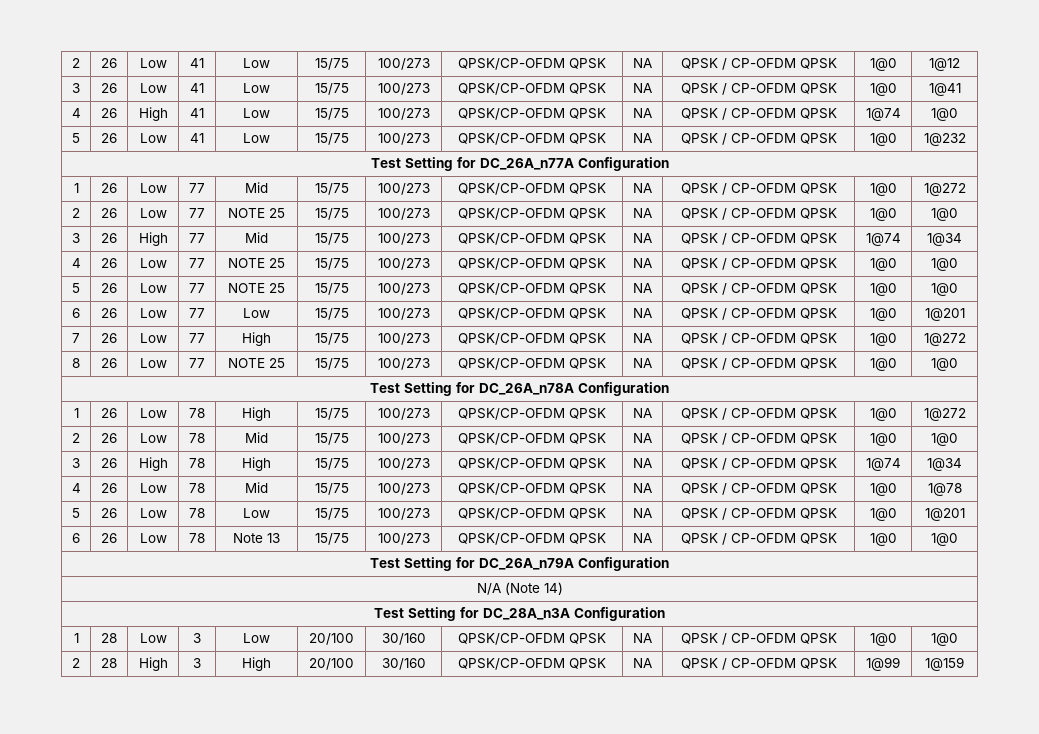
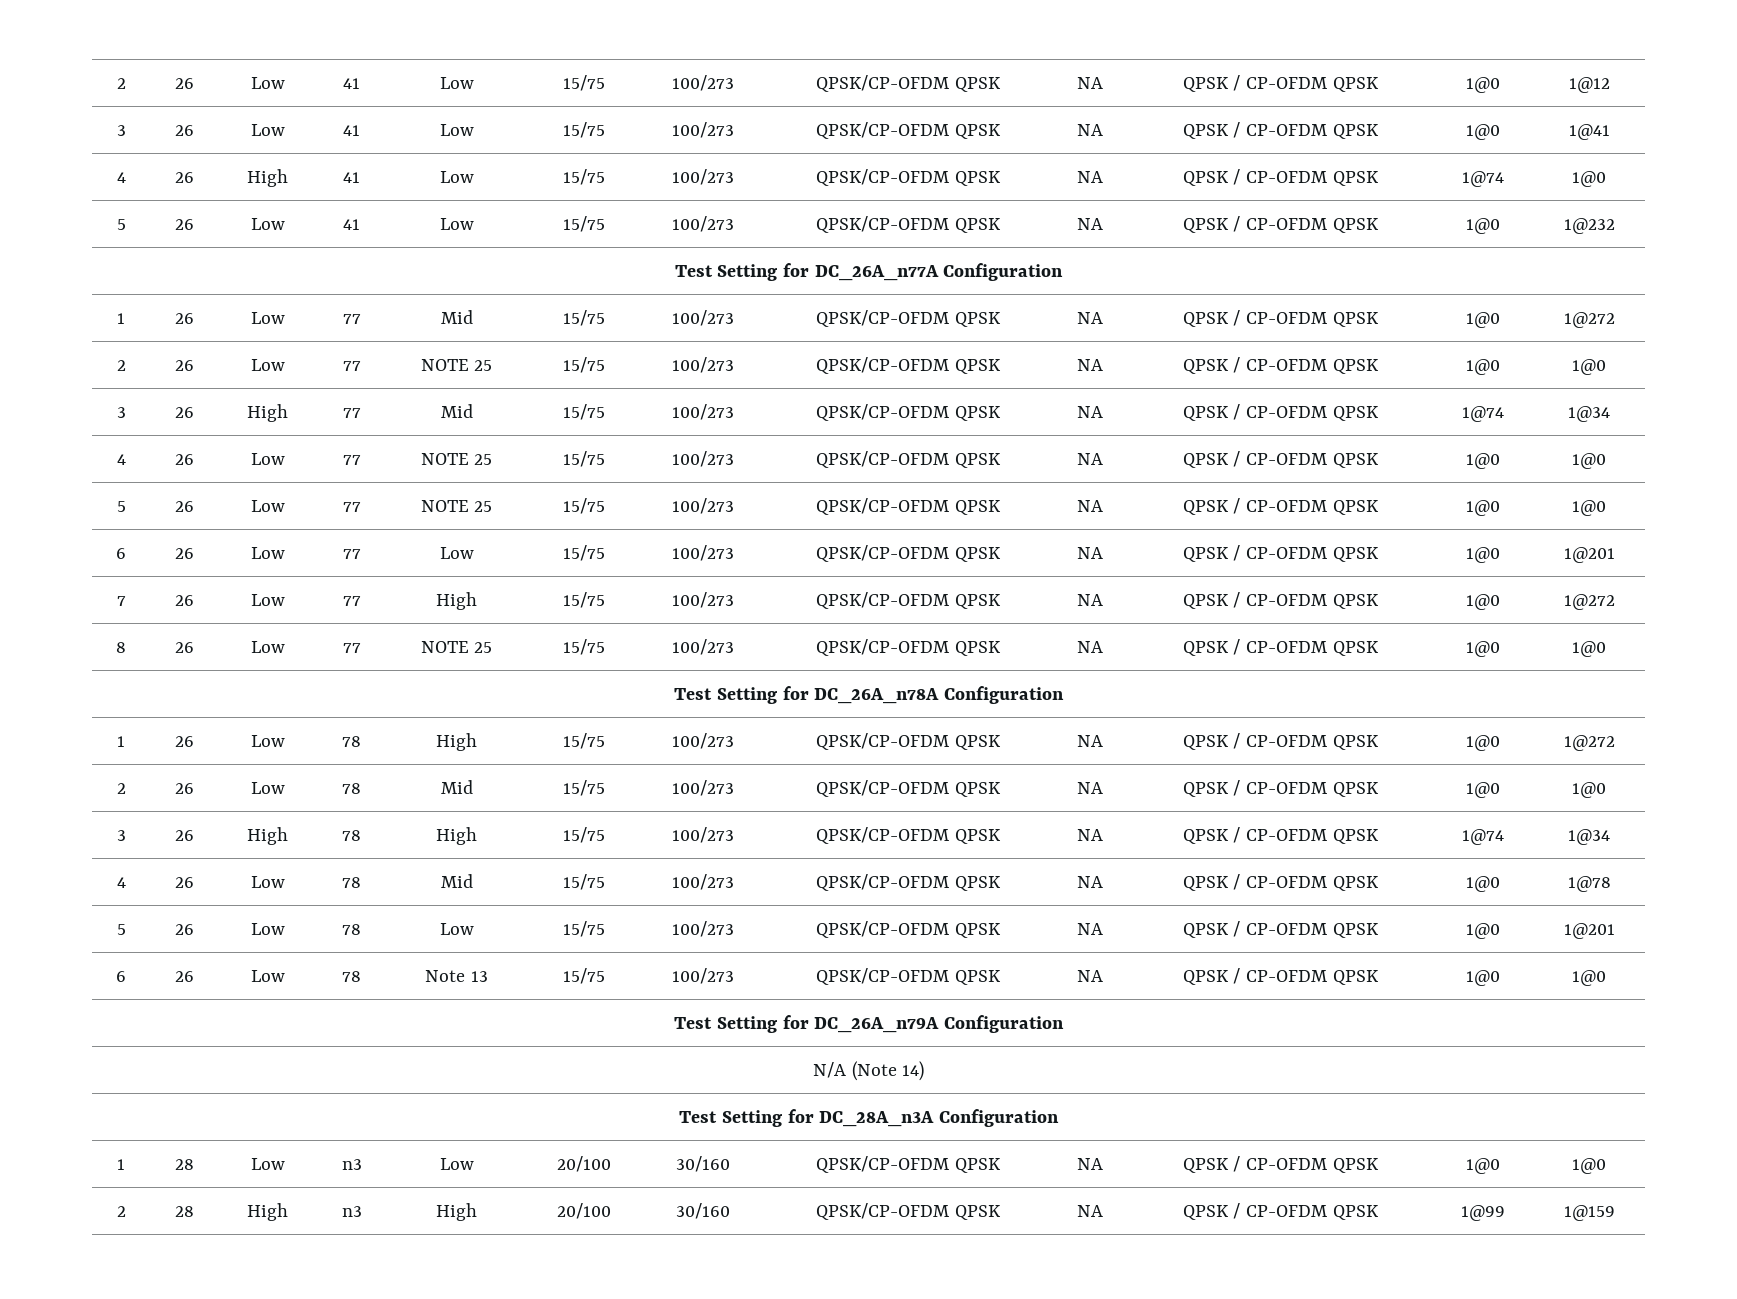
- 1 | 28 | Low | 3 | Low | 20/100 | 30/160 | QPSK/CP-OFDM QPSK | NA | QPSK / CP-OFDM QPSK | 1@0 | 1@0
+ 1 | 28 | Low | n3 | Low | 20/100 | 30/160 | QPSK/CP-OFDM QPSK | NA | QPSK / CP-OFDM QPSK | 1@0 | 1@0
- 2 | 28 | High | 3 | High | 20/100 | 30/160 | QPSK/CP-OFDM QPSK | NA | QPSK / CP-OFDM QPSK | 1@99 | 1@159
+ 2 | 28 | High | n3 | High | 20/100 | 30/160 | QPSK/CP-OFDM QPSK | NA | QPSK / CP-OFDM QPSK | 1@99 | 1@159

